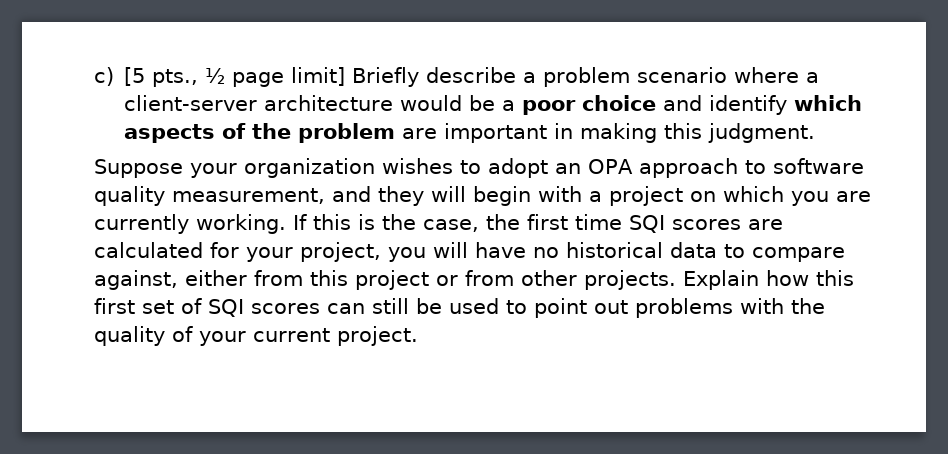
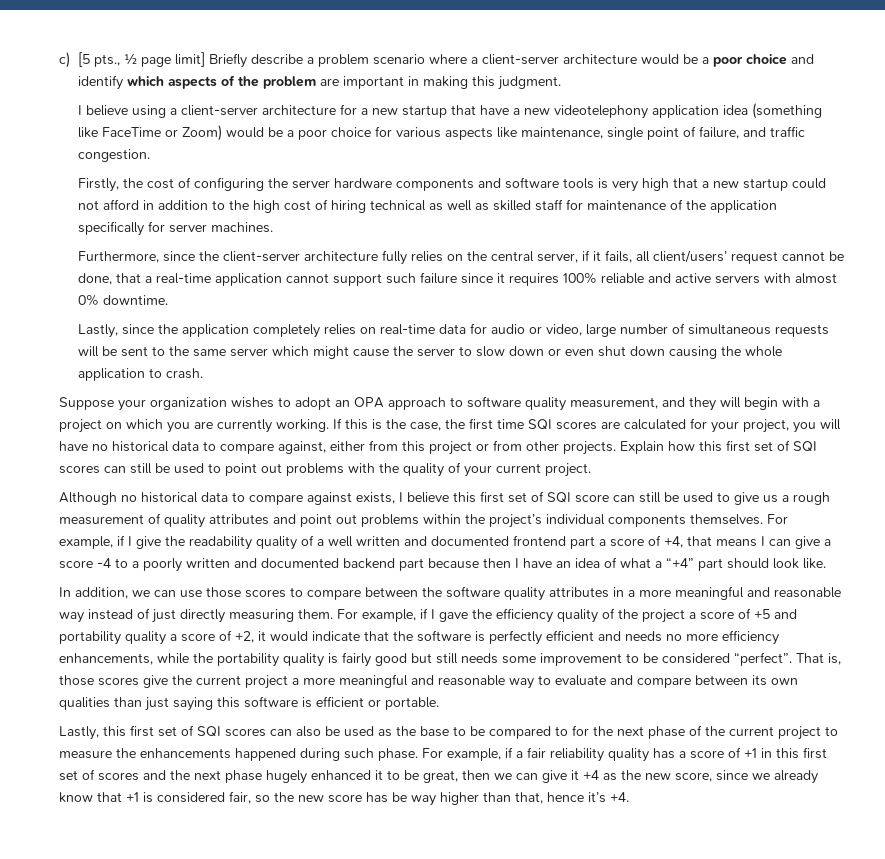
+ I believe using a client-server architecture for a new startup that have a new videotelephony application idea (something like FaceTime or Zoom) would be a poor choice for various aspects like maintenance, single point of failure, and traffic congestion.
+ Firstly, the cost of configuring the server hardware components and software tools is very high that a new startup could not afford in addition to the high cost of hiring technical as well as skilled staff for maintenance of the application specifically for server machines.
+ Furthermore, since the client-server architecture fully relies on the central server, if it fails, all client/users’ request cannot be done, that a real-time application cannot support such failure since it requires 100% reliable and active servers with almost 0% downtime.
+ Lastly, since the application completely relies on real-time data for audio or video, large number of simultaneous requests will be sent to the same server which might cause the server to slow down or even shut down causing the whole application to crash.
+ Although no historical data to compare against exists, I believe this first set of SQI score can still be used to give us a rough measurement of quality attributes and point out problems within the project’s individual components themselves. For example, if I give the readability quality of a well written and documented frontend part a score of +4, that means I can give a score -4 to a poorly written and documented backend part because then I have an idea of what a “+4” part should look like.
+ In addition, we can use those scores to compare between the software quality attributes in a more meaningful and reasonable way instead of just directly measuring them. For example, if I gave the efficiency quality of the project a score of +5 and portability quality a score of +2, it would indicate that the software is perfectly efficient and needs no more efficiency enhancements, while the portability quality is fairly good but still needs some improvement to be considered “perfect”. That is, those scores give the current project a more meaningful and reasonable way to evaluate and compare between its own qualities than just saying this software is efficient or portable.
+ Lastly, this first set of SQI scores can also be used as the base to be compared to for the next phase of the current project to measure the enhancements happened during such phase. For example, if a fair reliability quality has a score of +1 in this first set of scores and the next phase hugely enhanced it to be great, then we can give it +4 as the new score, since we already know that +1 is considered fair, so the new score has be way higher than that, hence it’s +4.

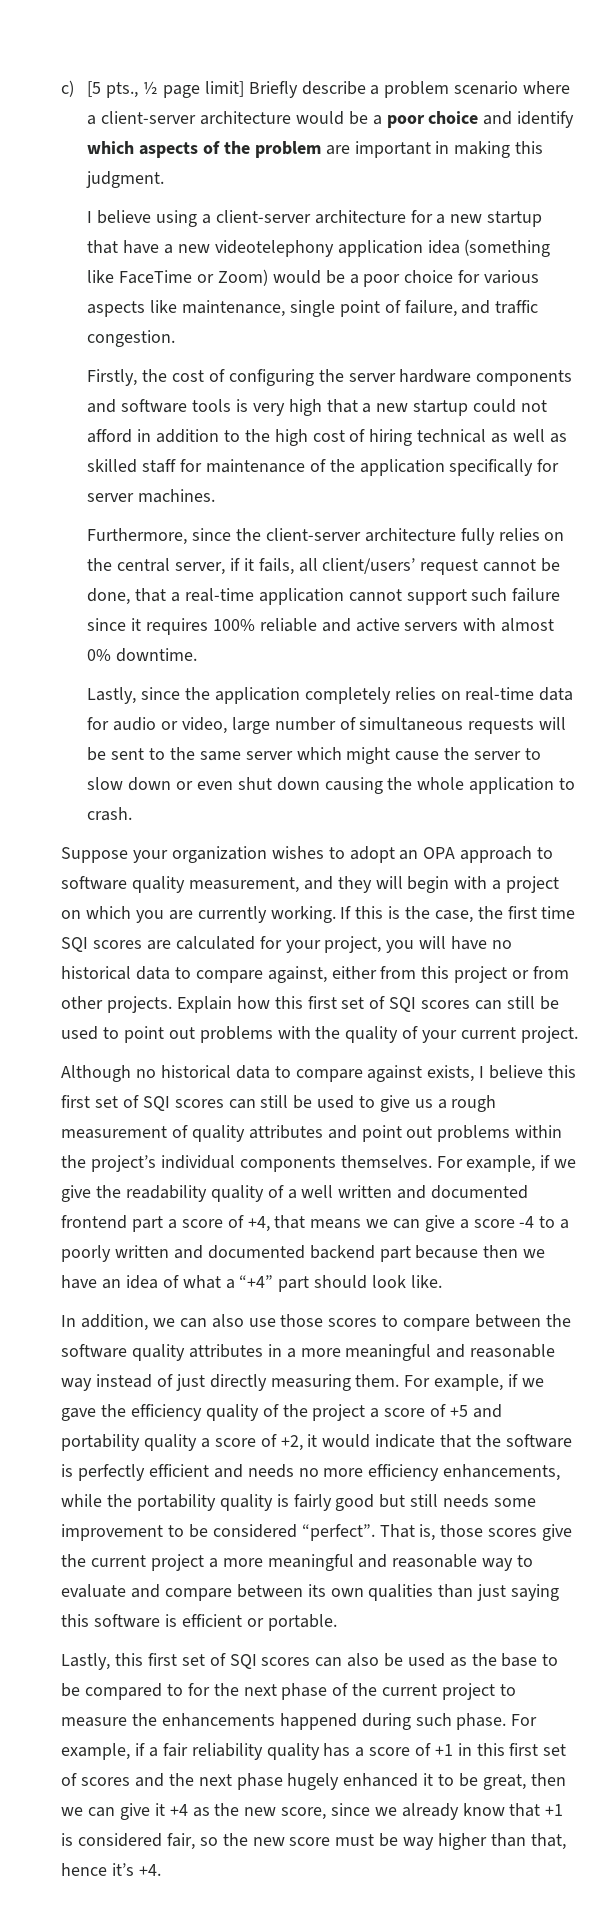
- Although no historical data to compare against exists, I believe this first set of SQI score can still be used to give us a rough measurement of quality attributes and point out problems within the project’s individual components themselves.
+ Although no historical data to compare against exists, I believe this first set of SQI scores can still be used to give us a rough measurement of quality attributes and point out problems within the project’s individual components themselves.
- For example, if I give the readability quality of a well written and documented frontend part a score of +4, that means I can give a score -4 to a poorly written and documented backend part because then I have an idea of what a “+4” part should look like.
+ For example, if we give the readability quality of a well written and documented frontend part a score of +4, that means we can give a score -4 to a poorly written and documented backend part because then we have an idea of what a “+4” part should look like.
- In addition, we can use those scores to compare between the software quality attributes in a more meaningful and reasonable way instead of just directly measuring them.
+ In addition, we can also use those scores to compare between the software quality attributes in a more meaningful and reasonable way instead of just directly measuring them.
- For example, if I gave the efficiency quality of the project a score of +5 and portability quality a score of +2, it would indicate that the software is perfectly efficient and needs no more efficiency enhancements, while the portability quality is fairly good but still needs some improvement to be considered “perfect”.
+ For example, if we gave the efficiency quality of the project a score of +5 and portability quality a score of +2, it would indicate that the software is perfectly efficient and needs no more efficiency enhancements, while the portability quality is fairly good but still needs some improvement to be considered “perfect”.
- For example, if a fair reliability quality has a score of +1 in this first set of scores and the next phase hugely enhanced it to be great, then we can give it +4 as the new score, since we already know that +1 is considered fair, so the new score has be way higher than that, hence it’s +4.
+ For example, if a fair reliability quality has a score of +1 in this first set of scores and the next phase hugely enhanced it to be great, then we can give it +4 as the new score, since we already know that +1 is considered fair, so the new score must be way higher than that, hence it’s +4.

